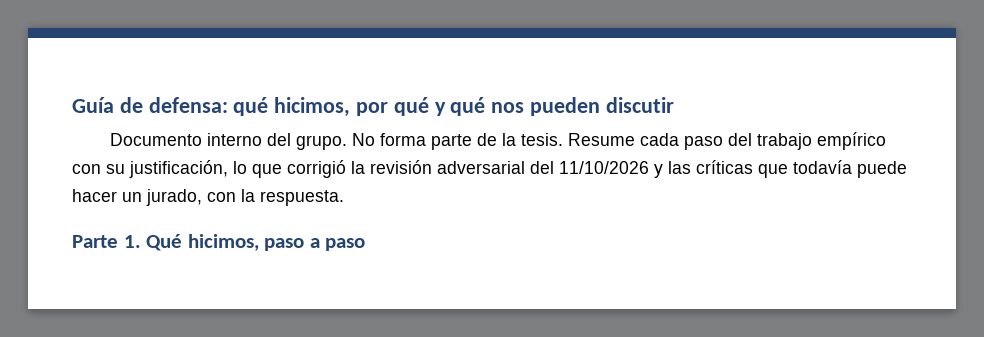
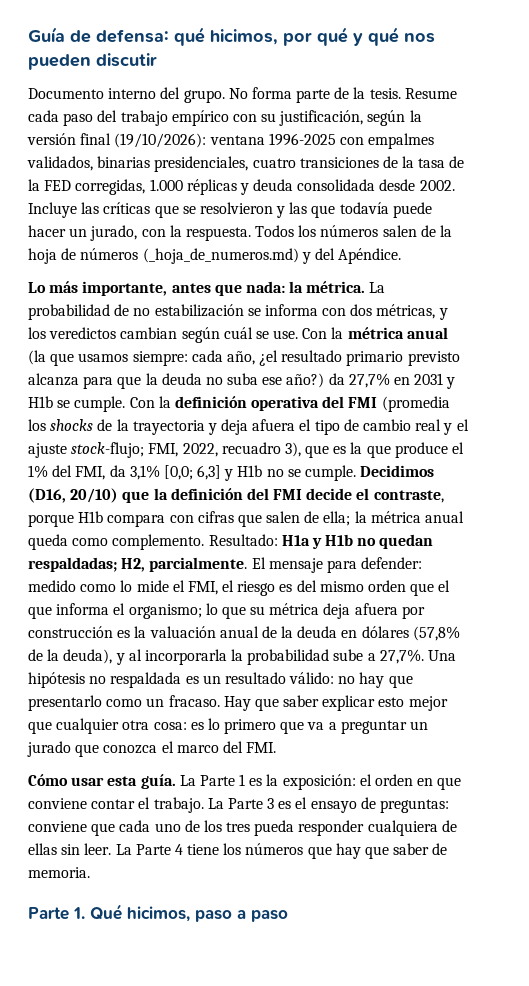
- Resume cada paso del trabajo empírico con su justificación, lo que corrigió la revisión adversarial del 11/10/2026 y las críticas que todavía puede hacer un jurado, con la respuesta.
+ Resume cada paso del trabajo empírico con su justificación, según la versión final (19/10/2026): ventana 1996-2025 con empalmes validados, binarias presidenciales, cuatro transiciones de la tasa de la FED corregidas, 1.000 réplicas y deuda consolidada desde 2002. Incluye las críticas que se resolvieron y las que todavía puede hacer un jurado, con la respuesta. Todos los números salen de la hoja de números (_hoja_de_numeros.md) y del Apéndice.
+ Lo más importante, antes que nada: la métrica. La probabilidad de no estabilización se informa con dos métricas, y los veredictos cambian según cuál se use. Con la métrica anual (la que usamos siempre: cada año, ¿el resultado primario previsto alcanza para que la deuda no suba ese año?) da 27,7% en 2031 y H1b se cumple. Con la definición operativa del FMI (promedia los shocks de la trayectoria y deja afuera el tipo de cambio real y el ajuste stock-flujo; FMI, 2022, recuadro 3), que es la que produce el 1% del FMI, da 3,1% [0,0; 6,3] y H1b no se cumple. Decidimos (D16, 20/10) que la definición del FMI decide el contraste, porque H1b compara con cifras que salen de ella; la métrica anual queda como complemento. Resultado: H1a y H1b no quedan respaldadas; H2, parcialmente. El mensaje para defender: medido como lo mide el FMI, el riesgo es del mismo orden que el que informa el organismo; lo que su métrica deja afuera por construcción es la valuación anual de la deuda en dólares (57,8% de la deuda), y al incorporarla la probabilidad sube a 27,7%. Una hipótesis no respaldada es un resultado válido: no hay que presentarlo como un fracaso. Hay que saber explicar esto mejor que cualquier otra cosa: es lo primero que va a preguntar un jurado que conozca el marco del FMI.
+ Cómo usar esta guía. La Parte 1 es la exposición: el orden en que conviene contar el trabajo. La Parte 3 es el ensayo de preguntas: conviene que cada uno de los tres pueda responder cualquiera de ellas sin leer. La Parte 4 tiene los números que hay que saber de memoria.

